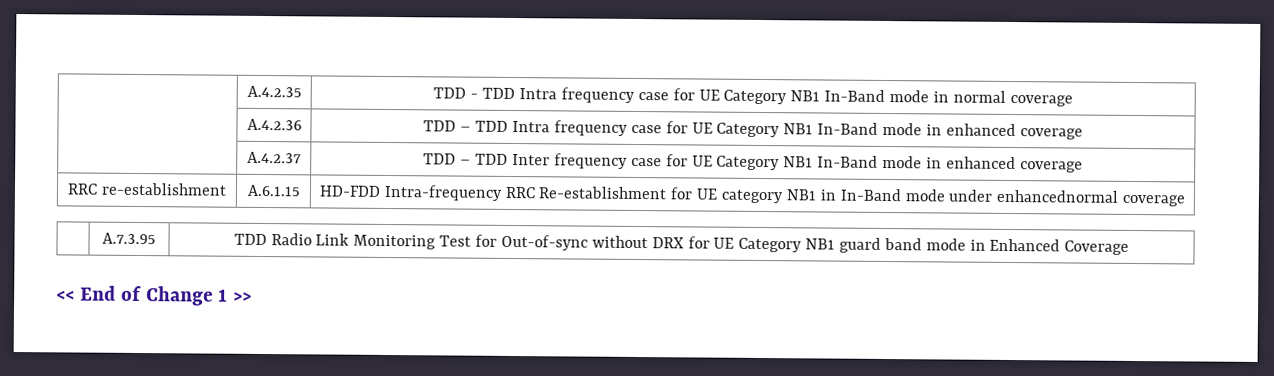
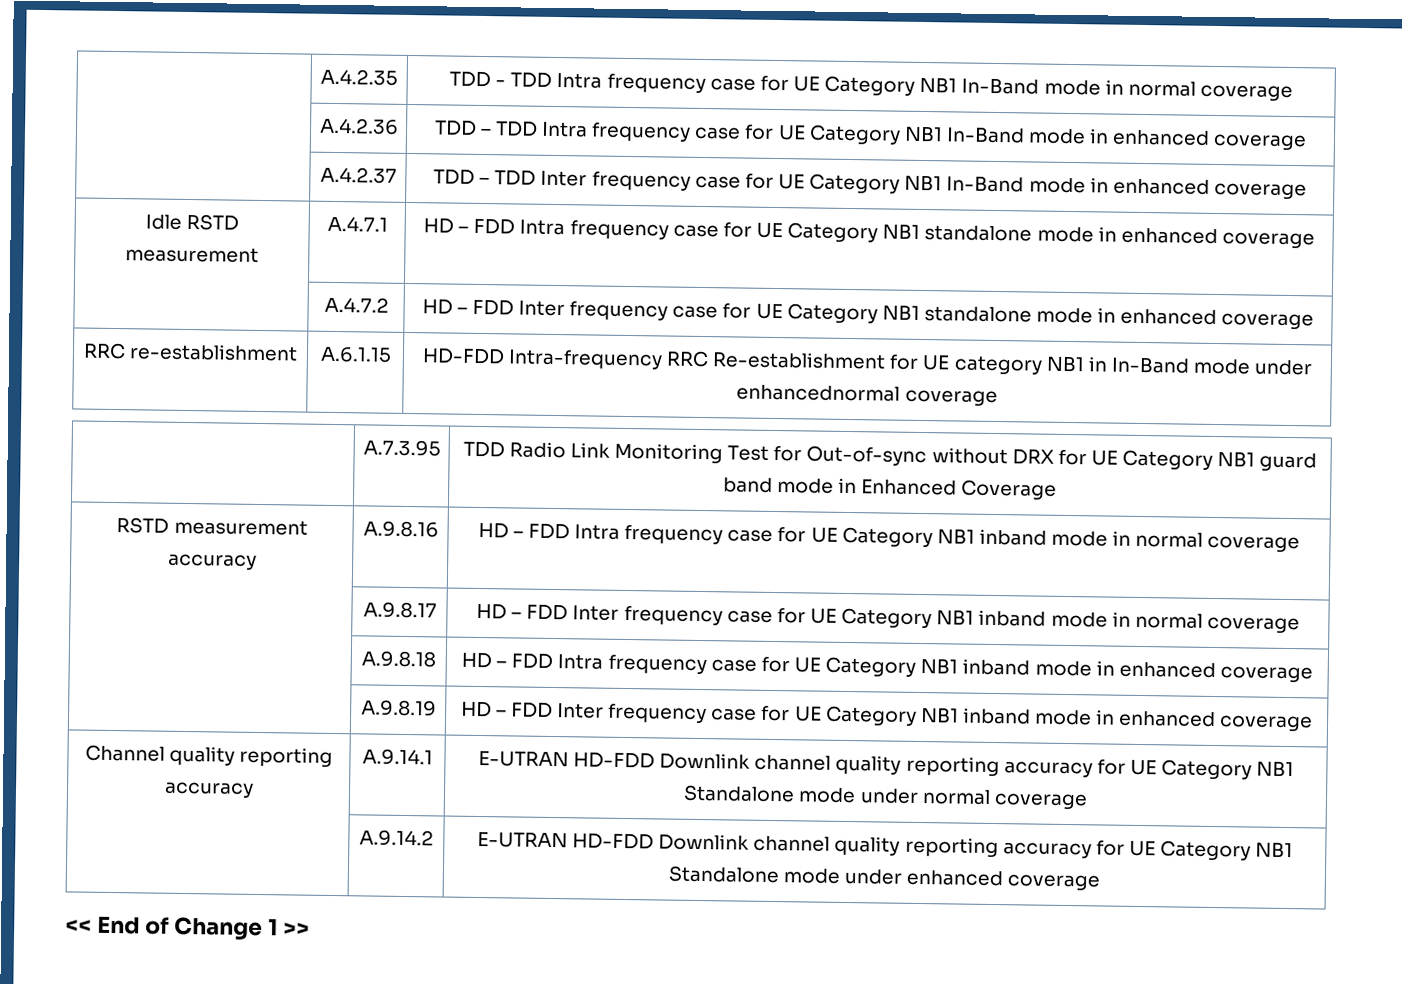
+ Idle RSTD measurement | A.4.7.1 | HD – FDD Intra frequency case for UE Category NB1 standalone mode in enhanced coverage
+ | A.4.7.2 | HD – FDD Inter frequency case for UE Category NB1 standalone mode in enhanced coverage
+ RSTD measurement accuracy | A.9.8.16 | HD – FDD Intra frequency case for UE Category NB1 inband mode in normal coverage
+ | A.9.8.17 | HD – FDD Inter frequency case for UE Category NB1 inband mode in normal coverage
+ | A.9.8.18 | HD – FDD Intra frequency case for UE Category NB1 inband mode in enhanced coverage
+ | A.9.8.19 | HD – FDD Inter frequency case for UE Category NB1 inband mode in enhanced coverage
+ Channel quality reporting accuracy | A.9.14.1 | E-UTRAN HD-FDD Downlink channel quality reporting accuracy for UE Category NB1 Standalone mode under normal coverage
+ | A.9.14.2 | E-UTRAN HD-FDD Downlink channel quality reporting accuracy for UE Category NB1 Standalone mode under enhanced coverage

